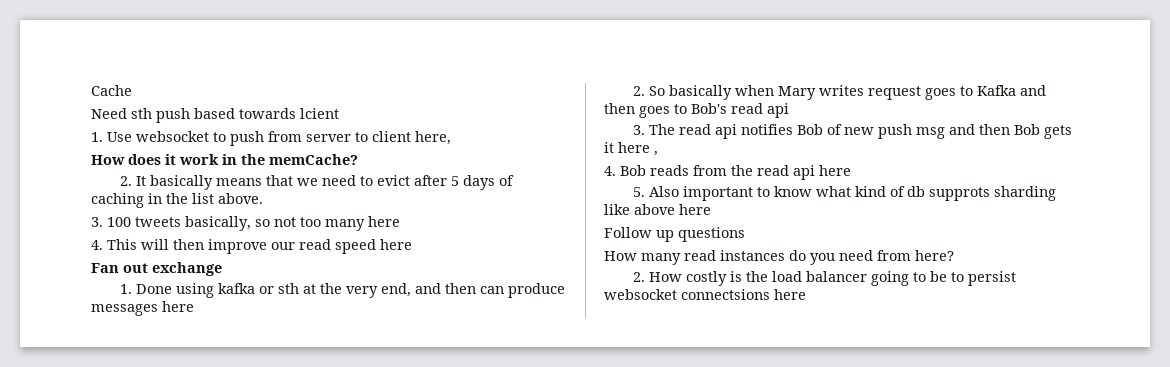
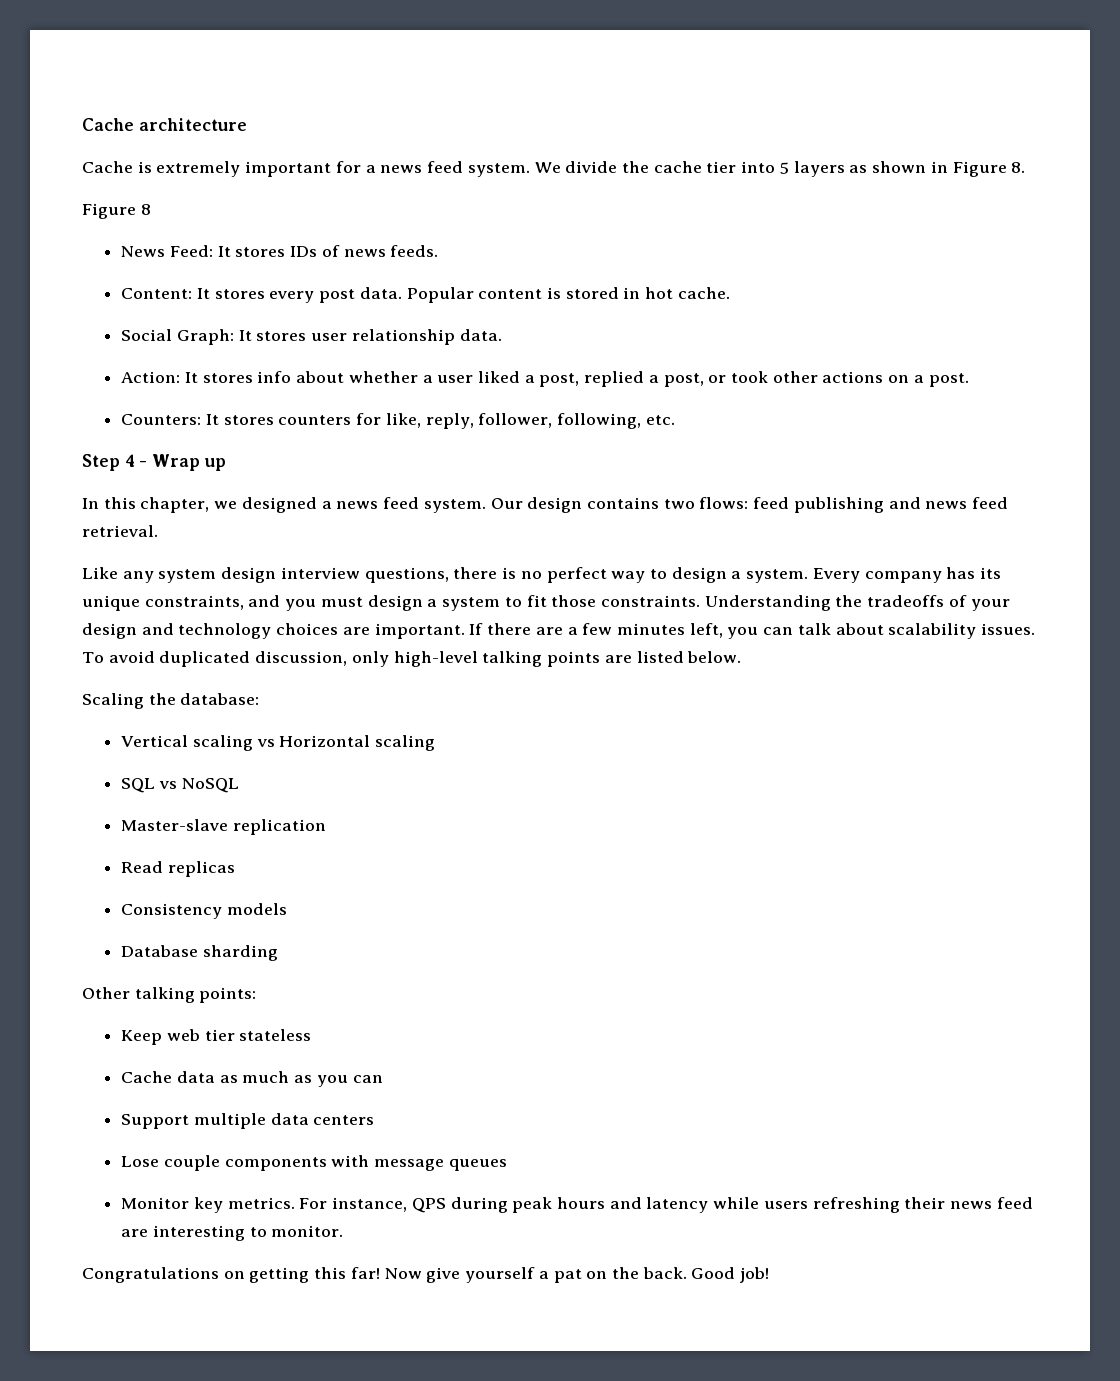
- Cache
- Need sth push based towards lcient
- 1. Use websocket to push from server to client here,
- How does it work in the memCache?
- 2. It basically means that we need to evict after 5 days of caching in the list above.
- 3. 100 tweets basically, so not too many here
- 4. This will then improve our read speed here
- Fan out exchange
- 1. Done using kafka or sth at the very end, and then can produce messages here
- 2. So basically when Mary writes request goes to Kafka and then goes to Bob's read api
- 3. The read api notifies Bob of new push msg and then Bob gets it here ,
- 4. Bob reads from the read api here
- 5. Also important to know what kind of db supprots sharding like above here
- Follow up questions
- How many read instances do you need from here?
- 2. How costly is the load balancer going to be to persist websocket connectsions here
+ Cache architecture
+ Cache is extremely important for a news feed system. We divide the cache tier into 5 layers as shown in Figure 8.
+ Figure 8
+ News Feed: It stores IDs of news feeds.
+ Content: It stores every post data. Popular content is stored in hot cache.
+ Social Graph: It stores user relationship data.
+ Action: It stores info about whether a user liked a post, replied a post, or took other actions on a post.
+ Counters: It stores counters for like, reply, follower, following, etc.
+ Step 4 - Wrap up
+ In this chapter, we designed a news feed system. Our design contains two flows: feed publishing and news feed retrieval.
+ Like any system design interview questions, there is no perfect way to design a system. Every company has its unique constraints, and you must design a system to fit those constraints. Understanding the tradeoffs of your design and technology choices are important. If there are a few minutes left, you can talk about scalability issues. To avoid duplicated discussion, only high-level talking points are listed below.
+ Scaling the database:
+ Vertical scaling vs Horizontal scaling
+ SQL vs NoSQL
+ Master-slave replication
+ Read replicas
+ Consistency models
+ Database sharding
+ Other talking points:
+ Keep web tier stateless
+ Cache data as much as you can
+ Support multiple data centers
+ Lose couple components with message queues
+ Monitor key metrics. For instance, QPS during peak hours and latency while users refreshing their news feed are interesting to monitor.
+ Congratulations on getting this far! Now give yourself a pat on the back. Good job!

